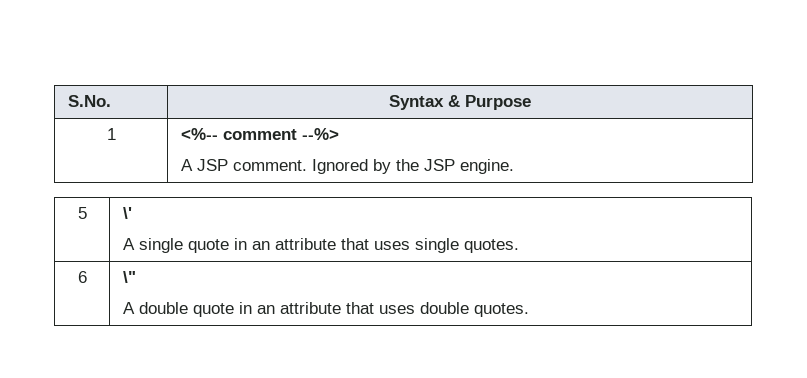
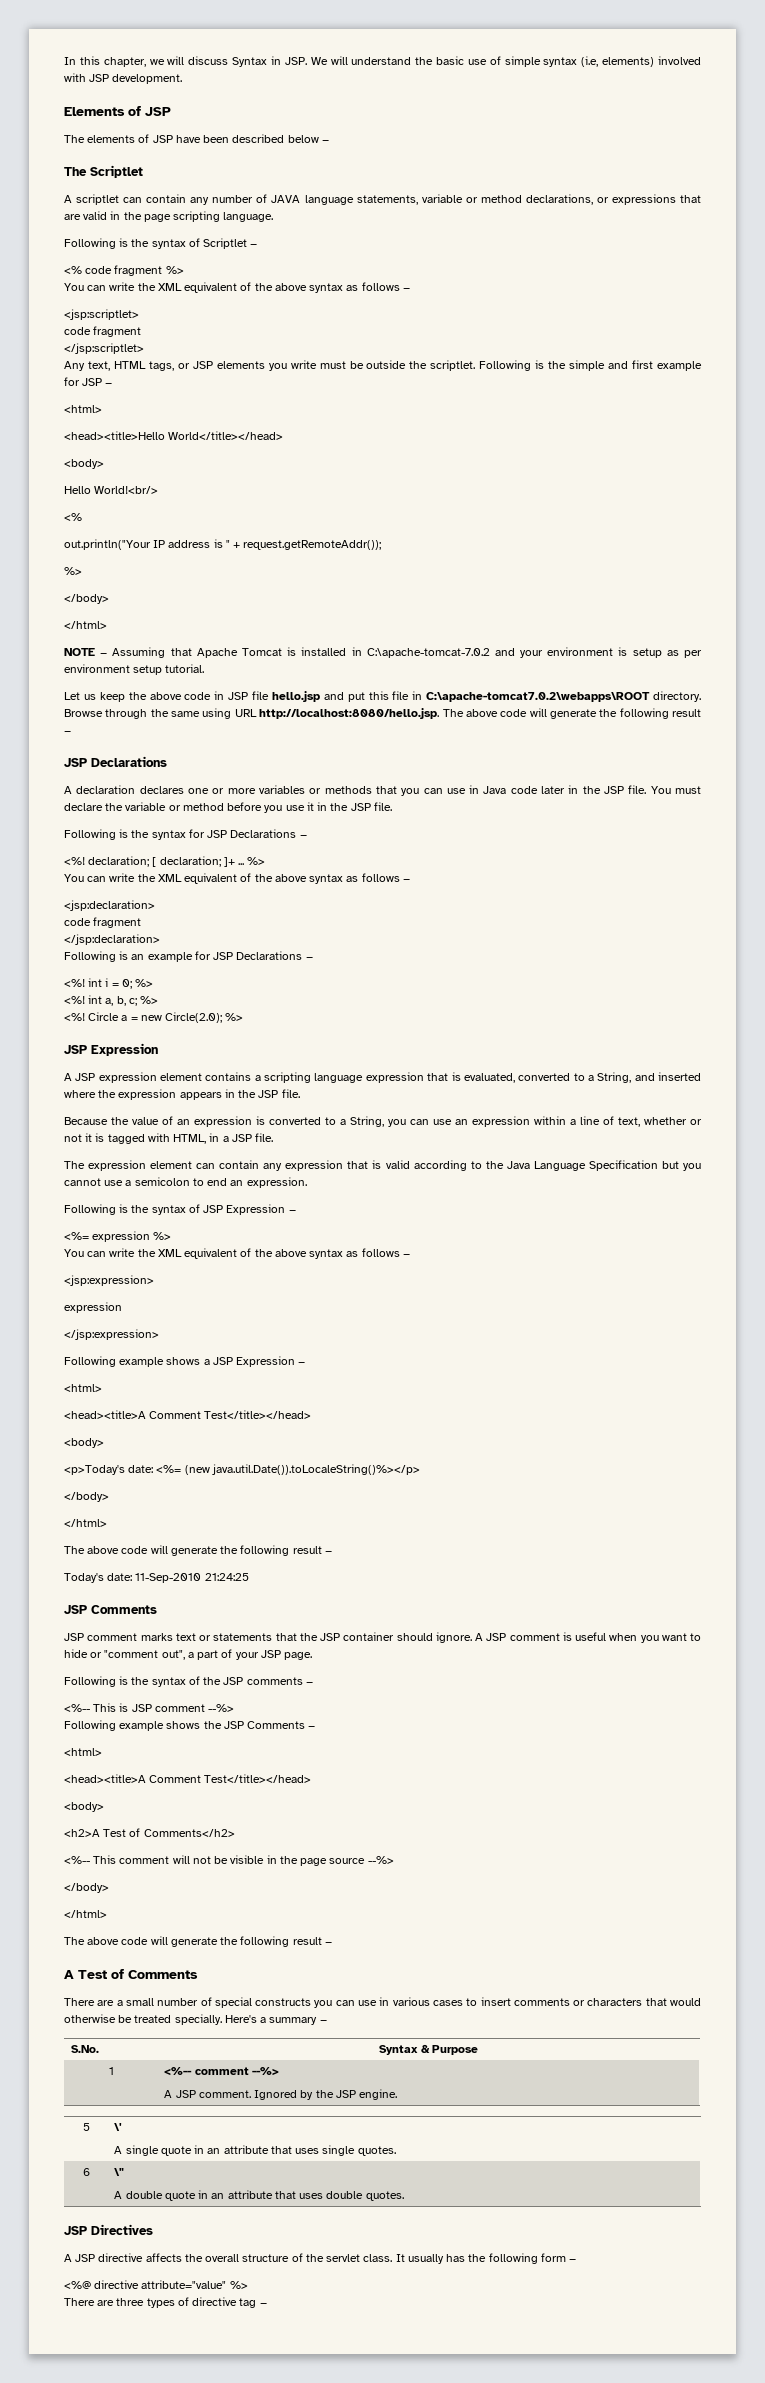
+ In this chapter, we will discuss Syntax in JSP. We will understand the basic use of simple syntax (i.e, elements) involved with JSP development.
+ Elements of JSP
+ The elements of JSP have been described below −
+ The Scriptlet
+ A scriptlet can contain any number of JAVA language statements, variable or method declarations, or expressions that are valid in the page scripting language.
+ Following is the syntax of Scriptlet −
+ <% code fragment %>
+ You can write the XML equivalent of the above syntax as follows −
+ <jsp:scriptlet>
+ code fragment
+ </jsp:scriptlet>
+ Any text, HTML tags, or JSP elements you write must be outside the scriptlet. Following is the simple and first example for JSP −
+ <html>
+ <head><title>Hello World</title></head>
+ <body>
+ Hello World!<br/>
+ <%
+ out.println("Your IP address is " + request.getRemoteAddr());
+ %>
+ </body>
+ </html>
+ NOTE − Assuming that Apache Tomcat is installed in C:\apache-tomcat-7.0.2 and your environment is setup as per environment setup tutorial.
+ Let us keep the above code in JSP file hello.jsp and put this file in C:\apache-tomcat7.0.2\webapps\ROOT directory. Browse through the same using URL http://localhost:8080/hello.jsp. The above code will generate the following result −
+ JSP Declarations
+ A declaration declares one or more variables or methods that you can use in Java code later in the JSP file. You must declare the variable or method before you use it in the JSP file.
+ Following is the syntax for JSP Declarations −
+ <%! declaration; [ declaration; ]+ ... %>
+ You can write the XML equivalent of the above syntax as follows −
+ <jsp:declaration>
+ code fragment
+ </jsp:declaration>
+ Following is an example for JSP Declarations −
+ <%! int i = 0; %>
+ <%! int a, b, c; %>
+ <%! Circle a = new Circle(2.0); %>
+ JSP Expression
+ A JSP expression element contains a scripting language expression that is evaluated, converted to a String, and inserted where the expression appears in the JSP file.
+ Because the value of an expression is converted to a String, you can use an expression within a line of text, whether or not it is tagged with HTML, in a JSP file.
+ The expression element can contain any expression that is valid according to the Java Language Specification but you cannot use a semicolon to end an expression.
+ Following is the syntax of JSP Expression −
+ <%= expression %>
+ You can write the XML equivalent of the above syntax as follows −
+ <jsp:expression>
+ expression
+ </jsp:expression>
+ Following example shows a JSP Expression −
+ <html>
+ <head><title>A Comment Test</title></head>
+ <body>
+ <p>Today's date: <%= (new java.util.Date()).toLocaleString()%></p>
+ </body>
+ </html>
+ The above code will generate the following result −
+ Today's date: 11-Sep-2010 21:24:25
+ JSP Comments
+ JSP comment marks text or statements that the JSP container should ignore. A JSP comment is useful when you want to hide or "comment out", a part of your JSP page.
+ Following is the syntax of the JSP comments −
+ <%-- This is JSP comment --%>
+ Following example shows the JSP Comments −
+ <html>
+ <head><title>A Comment Test</title></head>
+ <body>
+ <h2>A Test of Comments</h2>
+ <%-- This comment will not be visible in the page source --%>
+ </body>
+ </html>
+ The above code will generate the following result −
+ A Test of Comments
+ There are a small number of special constructs you can use in various cases to insert comments or characters that would otherwise be treated specially. Here's a summary −
+ JSP Directives
+ A JSP directive affects the overall structure of the servlet class. It usually has the following form −
+ <%@ directive attribute="value" %>
+ There are three types of directive tag −

